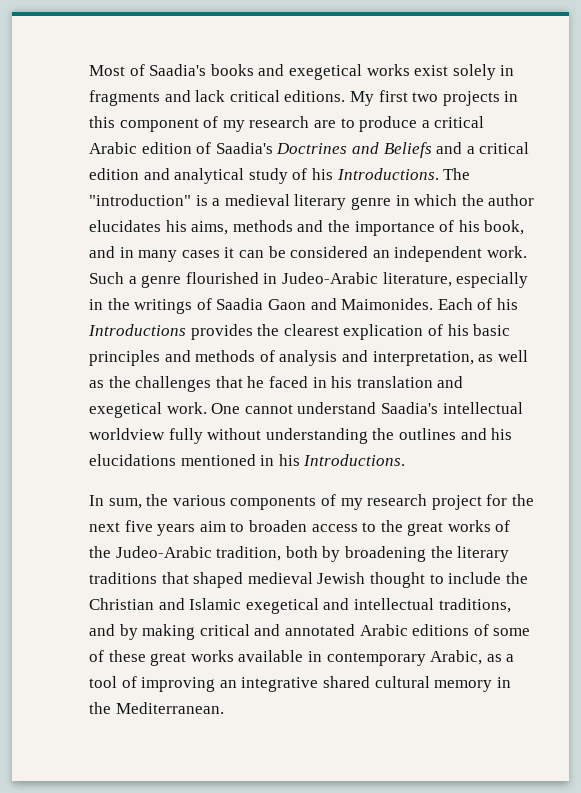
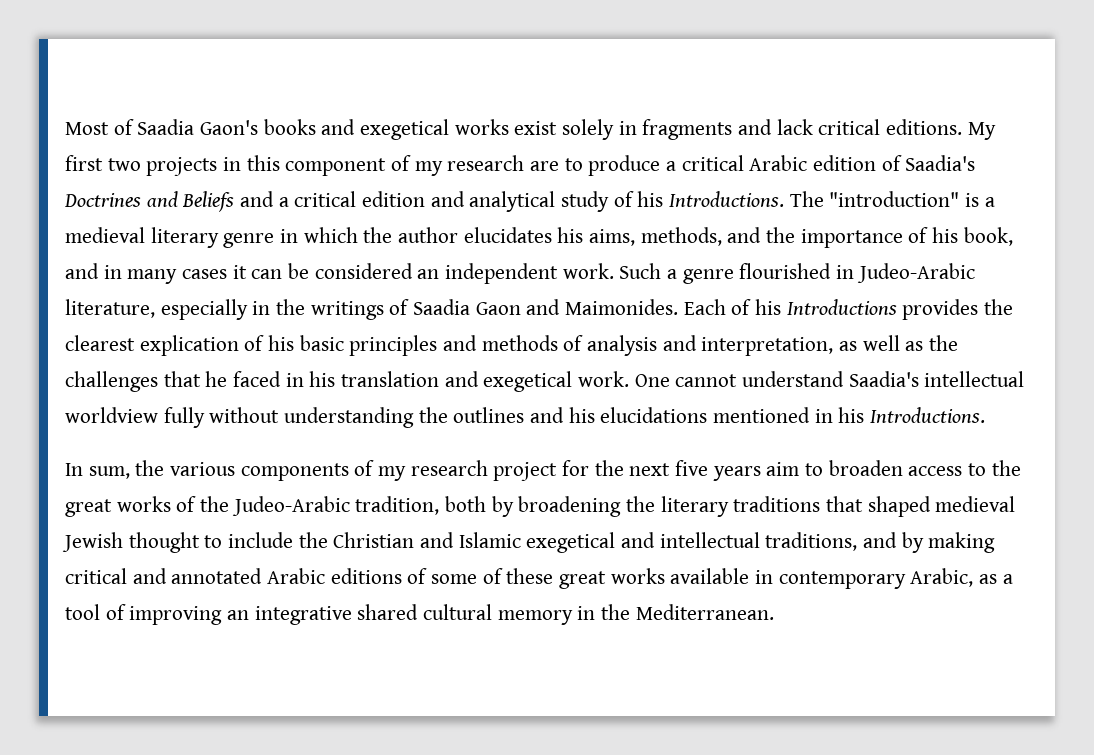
- Most of Saadia's books and exegetical works exist solely in fragments and lack critical editions.
+ Most of Saadia Gaon's books and exegetical works exist solely in fragments and lack critical editions.
- The "introduction" is a medieval literary genre in which the author elucidates his aims, methods and the importance of his book, and in many cases it can be considered an independent work.
+ The "introduction" is a medieval literary genre in which the author elucidates his aims, methods, and the importance of his book, and in many cases it can be considered an independent work.

